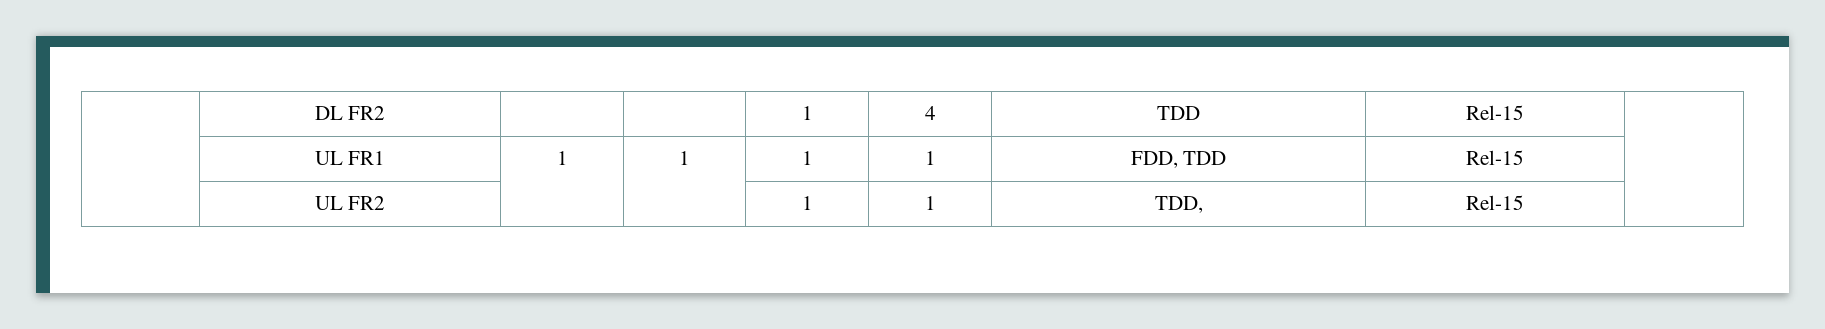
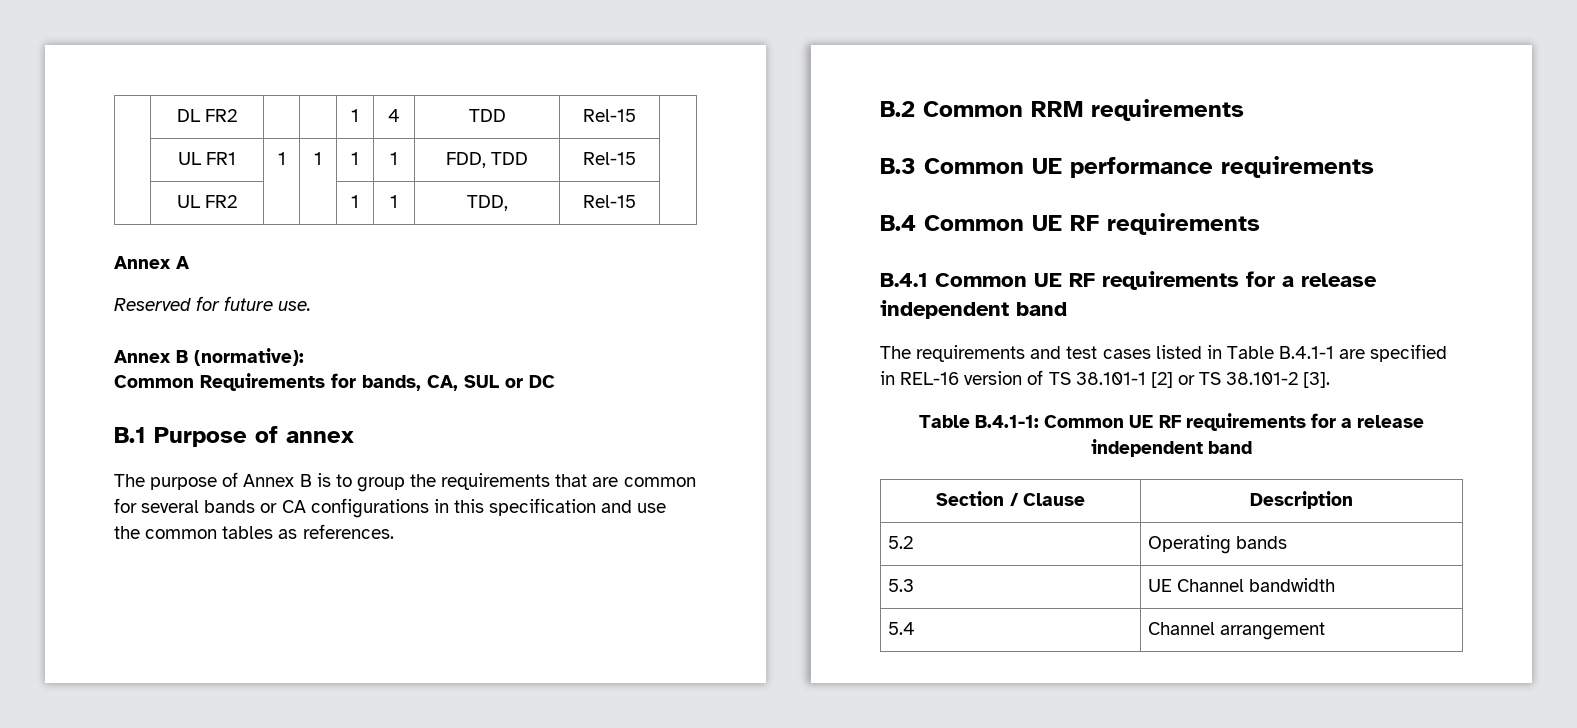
+ Annex A
+ Reserved for future use.
+ Annex B (normative):
+ Common Requirements for bands, CA, SUL or DC
+ B.1 Purpose of annex
+ The purpose of Annex B is to group the requirements that are common for several bands or CA configurations in this specification and use the common tables as references.
+ B.2 Common RRM requirements
+ B.3 Common UE performance requirements
+ B.4 Common UE RF requirements
+ B.4.1 Common UE RF requirements for a release independent band
+ The requirements and test cases listed in Table B.4.1-1 are specified in REL-16 version of TS 38.101-1 [2] or TS 38.101-2 [3].
+ Table B.4.1-1: Common UE RF requirements for a release independent band
+ Section / Clause | Description
+ 5.2 | Operating bands
+ 5.3 | UE Channel bandwidth
+ 5.4 | Channel arrangement

